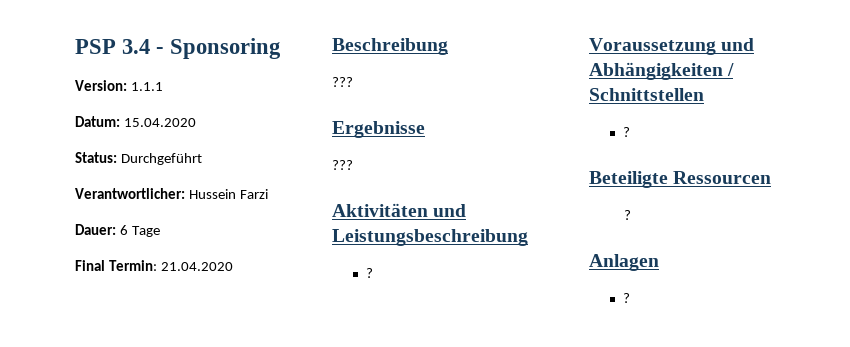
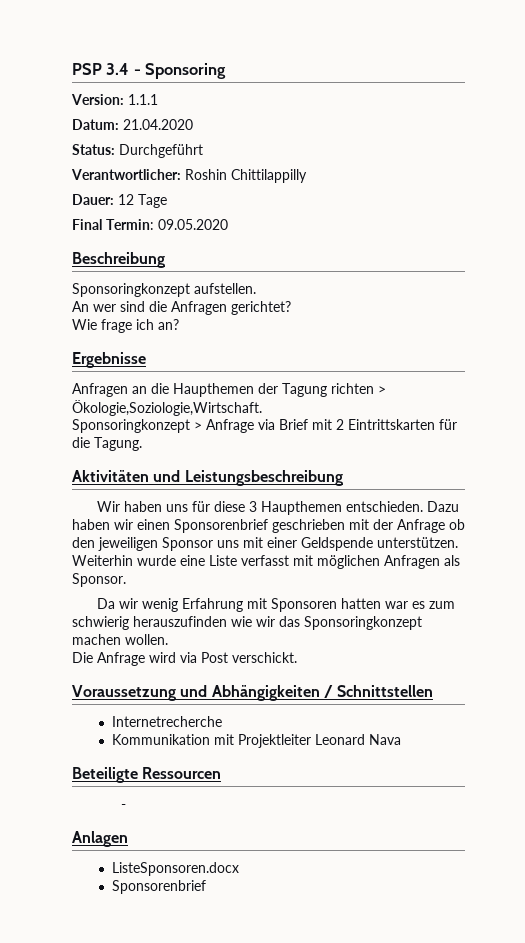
- Datum: 15.04.2020
+ Datum: 21.04.2020
- Verantwortlicher: Hussein Farzi
+ Verantwortlicher: Roshin Chittilappilly
- Dauer: 6 Tage
+ Dauer: 12 Tage
- Final Termin: 21.04.2020
+ Final Termin: 09.05.2020
  Beschreibung
- ???
+ Sponsoringkonzept aufstellen.
+ An wer sind die Anfragen gerichtet?
+ Wie frage ich an?
  Ergebnisse
- ???
+ Anfragen an die Haupthemen der Tagung richten > Ökologie,Soziologie,Wirtschaft.
+ Sponsoringkonzept > Anfrage via Brief mit 2 Eintrittskarten für die Tagung.
  Aktivitäten und Leistungsbeschreibung
- ?
+ Wir haben uns für diese 3 Haupthemen entschieden. Dazu haben wir einen Sponsorenbrief geschrieben mit der Anfrage ob den jeweiligen Sponsor uns mit einer Geldspende unterstützen. Weiterhin wurde eine Liste verfasst mit möglichen Anfragen als Sponsor.
+ Da wir wenig Erfahrung mit Sponsoren hatten war es zum schwierig herauszufinden wie wir das Sponsoringkonzept machen wollen.
+ Die Anfrage wird via Post verschickt.
  Voraussetzung und Abhängigkeiten / Schnittstellen
- ?
+ Internetrecherche
+ Kommunikation mit Projektleiter Leonard Nava
  Beteiligte Ressourcen
- ?
+ -
  Anlagen
- ?
+ ListeSponsoren.docx
+ Sponsorenbrief

